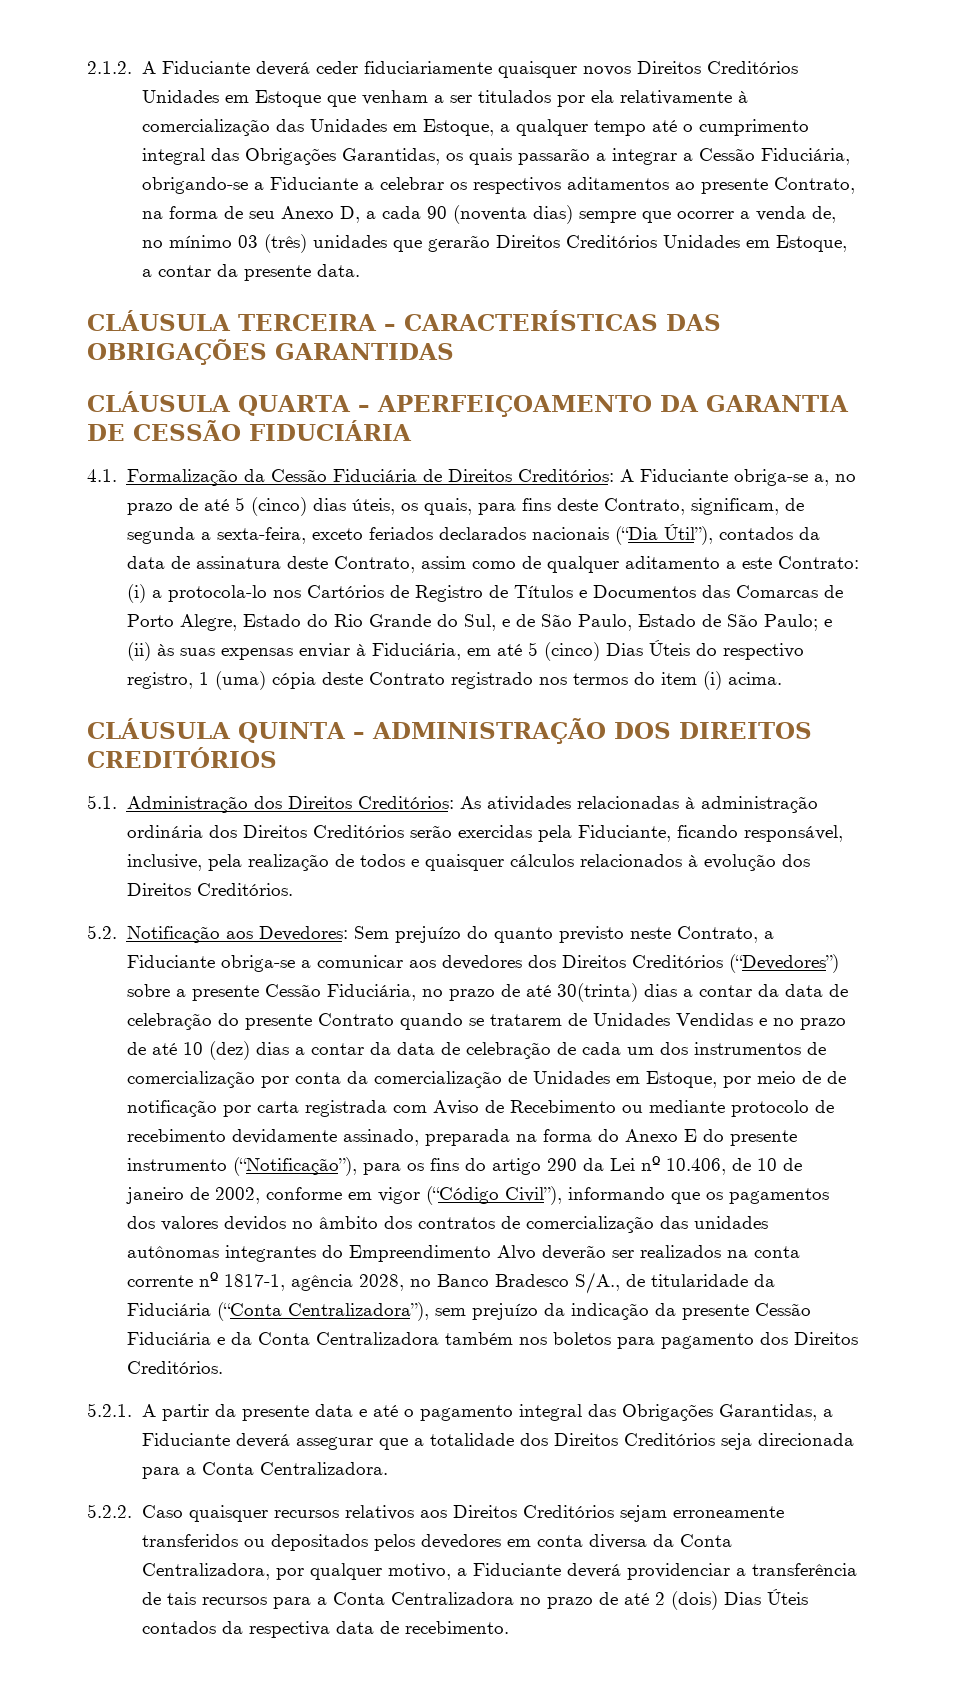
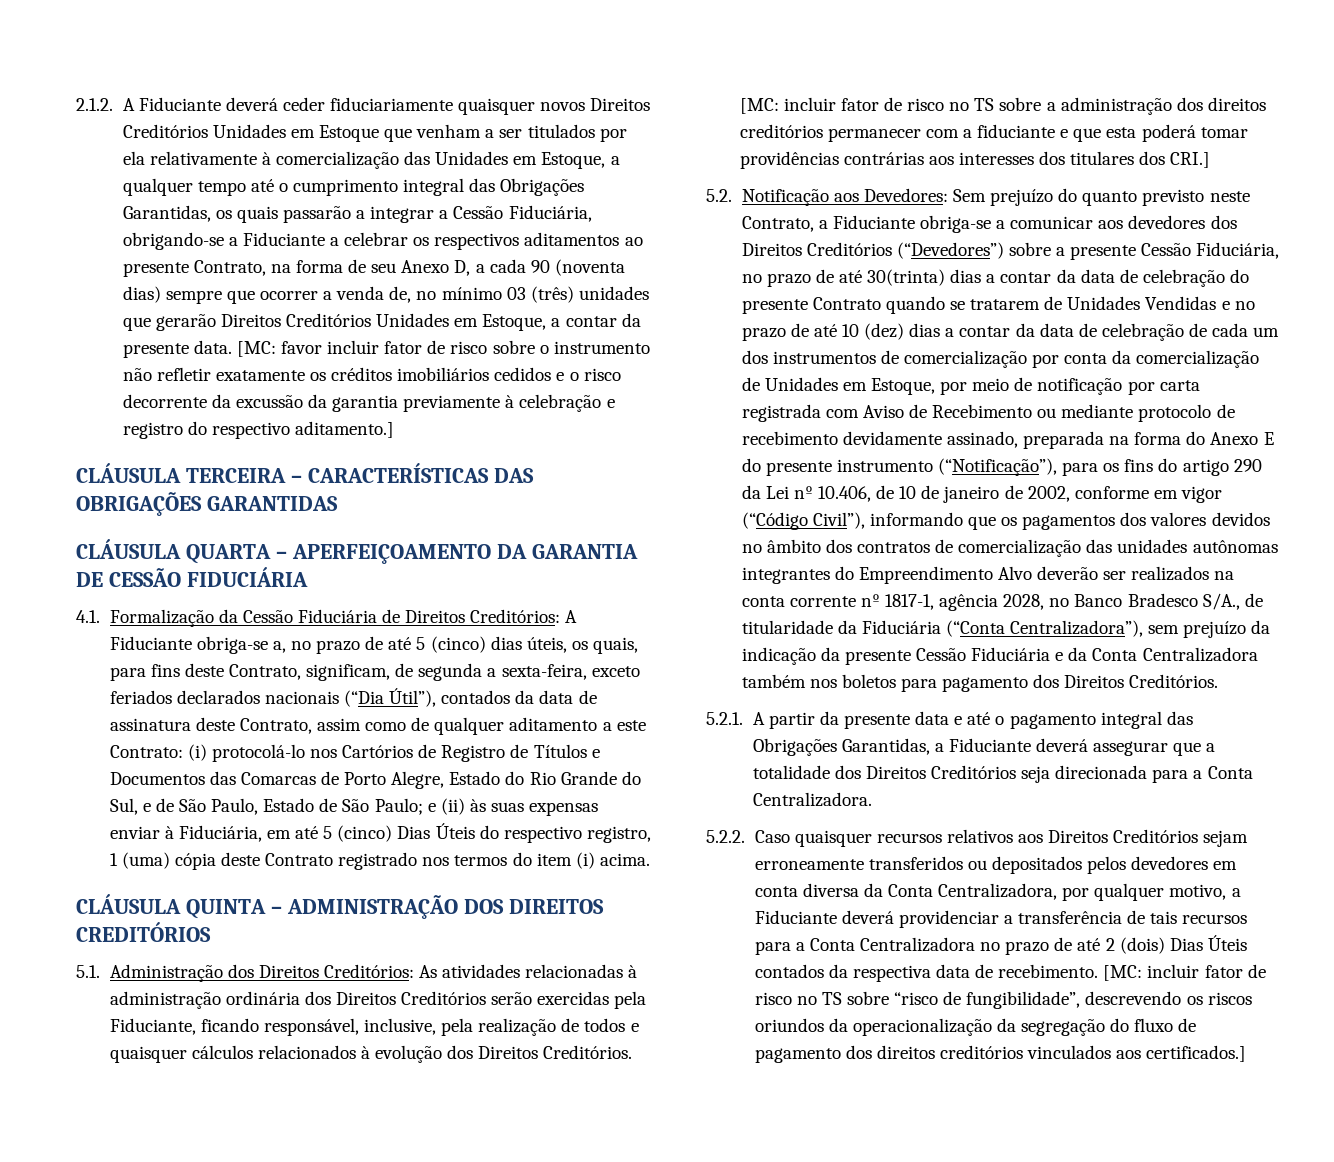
+ [MC: favor incluir fator de risco sobre o instrumento não refletir exatamente os créditos imobiliários cedidos e o risco decorrente da excussão da garantia previamente à celebração e registro do respectivo aditamento.]
- (i) a protocola-lo nos Cartórios de Registro de Títulos e Documentos das Comarcas de Porto Alegre, Estado do Rio Grande do Sul, e de São Paulo, Estado de São Paulo;
+ (i) protocolá-lo nos Cartórios de Registro de Títulos e Documentos das Comarcas de Porto Alegre, Estado do Rio Grande do Sul, e de São Paulo, Estado de São Paulo;
+ [MC: incluir fator de risco no TS sobre a administração dos direitos creditórios permanecer com a fiduciante e que esta poderá tomar providências contrárias aos interesses dos titulares dos CRI.]
- Sem prejuízo do quanto previsto neste Contrato, a Fiduciante obriga-se a comunicar aos devedores dos Direitos Creditórios (“Devedores”) sobre a presente Cessão Fiduciária, no prazo de até 30(trinta) dias a contar da data de celebração do presente Contrato quando se tratarem de Unidades Vendidas e no prazo de até 10 (dez) dias a contar da data de celebração de cada um dos instrumentos de comercialização por conta da comercialização de Unidades em Estoque, por meio de de notificação por carta registrada com Aviso de Recebimento ou mediante protocolo de recebimento devidamente assinado, preparada na forma do Anexo E do presente instrumento (“Notificação”), para os fins do artigo 290 da Lei nº 10.406, de 10 de janeiro de 2002, conforme em vigor (“Código Civil”), informando que os pagamentos dos valores devidos no âmbito dos contratos de comercialização das unidades autônomas integrantes do Empreendimento Alvo deverão ser realizados na conta corrente nº 1817-1, agência 2028, no Banco Bradesco S/A., de titularidade da Fiduciária (“Conta Centralizadora”), sem prejuízo da indicação da presente Cessão Fiduciária e da Conta Centralizadora também nos boletos para pagamento dos Direitos Creditórios.
+ Sem prejuízo do quanto previsto neste Contrato, a Fiduciante obriga-se a comunicar aos devedores dos Direitos Creditórios (“Devedores”) sobre a presente Cessão Fiduciária, no prazo de até 30(trinta) dias a contar da data de celebração do presente Contrato quando se tratarem de Unidades Vendidas e no prazo de até 10 (dez) dias a contar da data de celebração de cada um dos instrumentos de comercialização por conta da comercialização de Unidades em Estoque, por meio de notificação por carta registrada com Aviso de Recebimento ou mediante protocolo de recebimento devidamente assinado, preparada na forma do Anexo E do presente instrumento (“Notificação”), para os fins do artigo 290 da Lei nº 10.406, de 10 de janeiro de 2002, conforme em vigor (“Código Civil”), informando que os pagamentos dos valores devidos no âmbito dos contratos de comercialização das unidades autônomas integrantes do Empreendimento Alvo deverão ser realizados na conta corrente nº 1817-1, agência 2028, no Banco Bradesco S/A., de titularidade da Fiduciária (“Conta Centralizadora”), sem prejuízo da indicação da presente Cessão Fiduciária e da Conta Centralizadora também nos boletos para pagamento dos Direitos Creditórios.
+ [MC: incluir fator de risco no TS sobre “risco de fungibilidade”, descrevendo os riscos oriundos da operacionalização da segregação do fluxo de pagamento dos direitos creditórios vinculados aos certificados.]

